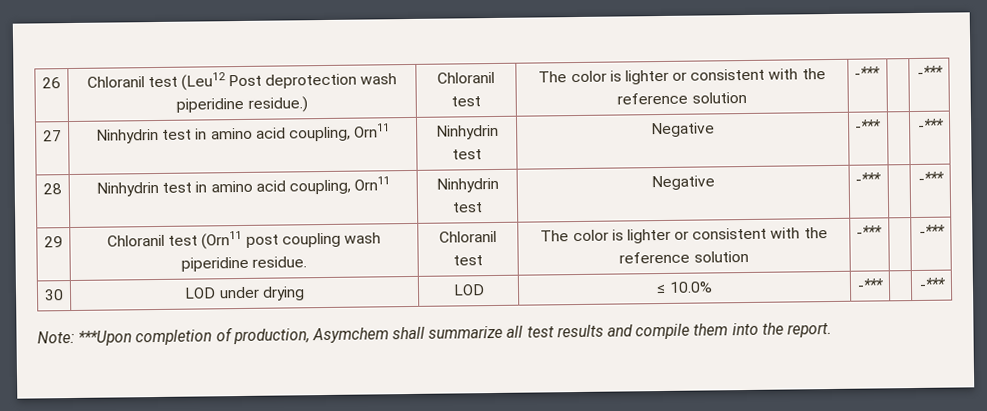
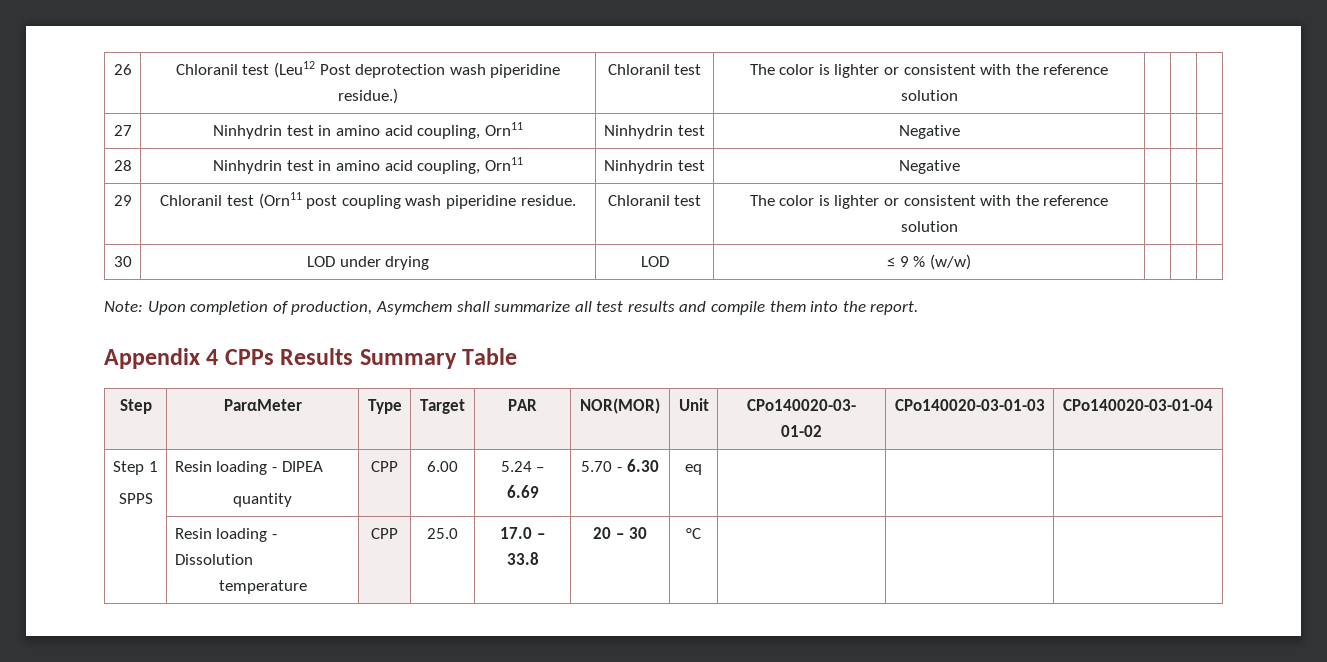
- 26 | Chloranil test (Leu12 Post deprotection wash piperidine residue.) | Chloranil test | The color is lighter or consistent with the reference solution | -*** | | -***
+ 26 | Chloranil test (Leu12 Post deprotection wash piperidine residue.) | Chloranil test | The color is lighter or consistent with the reference solution | | |
- 27 | Ninhydrin test in amino acid coupling, Orn11 | Ninhydrin test | Negative | -*** | | -***
+ 27 | Ninhydrin test in amino acid coupling, Orn11 | Ninhydrin test | Negative | | |
- 28 | Ninhydrin test in amino acid coupling, Orn11 | Ninhydrin test | Negative | -*** | | -***
+ 28 | Ninhydrin test in amino acid coupling, Orn11 | Ninhydrin test | Negative | | |
- 29 | Chloranil test (Orn11 post coupling wash piperidine residue. | Chloranil test | The color is lighter or consistent with the reference solution | -*** | | -***
+ 29 | Chloranil test (Orn11 post coupling wash piperidine residue. | Chloranil test | The color is lighter or consistent with the reference solution | | |
- 30 | LOD under drying | LOD | ≤ 10.0% | -*** | | -***
+ 30 | LOD under drying | LOD | ≤ 9 % (w/w) | | |
- Note: ***Upon completion of production, Asymchem shall summarize all test results and compile them into the report.
+ Note: Upon completion of production, Asymchem shall summarize all test results and compile them into the report.
+ Appendix 4 CPPs Results Summary Table
+ Step | ParαMeter | Type | Target | PAR | NOR(MOR) | Unit | CPo140020-03- 01-02 | CPo140020-03-01-03 | CPo140020-03-01-04
+ Step 1
+ SPPS | Resin loading - DIPEA
+ quantity | CPP | 6.00 | 5.24 – 6.69 | 5.70 - 6.30 | eq | | |
+ | Resin loading - Dissolution
+ temperature | CPP | 25.0 | 17.0 – 33.8 | 20 – 30 | °C | | |

